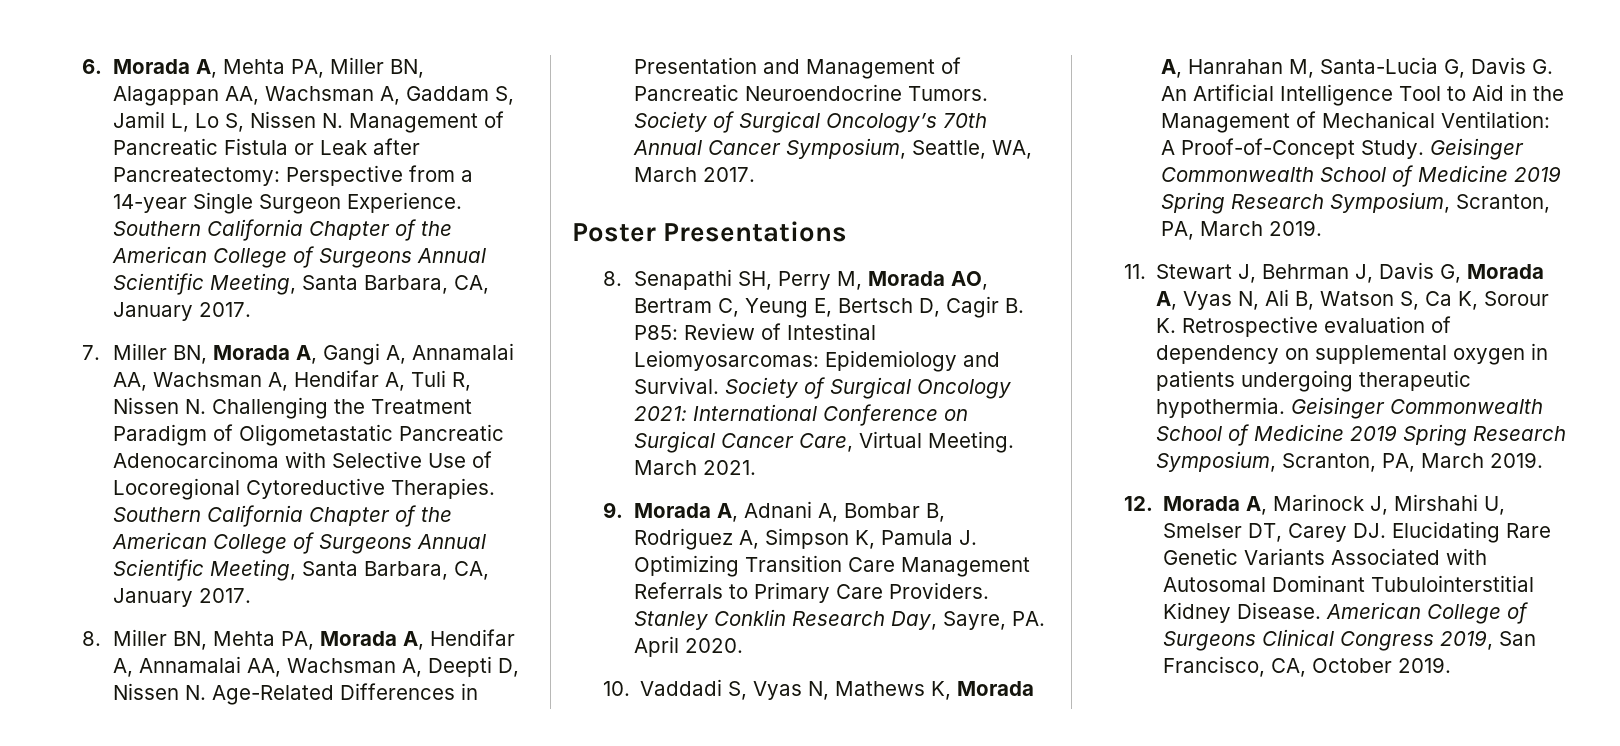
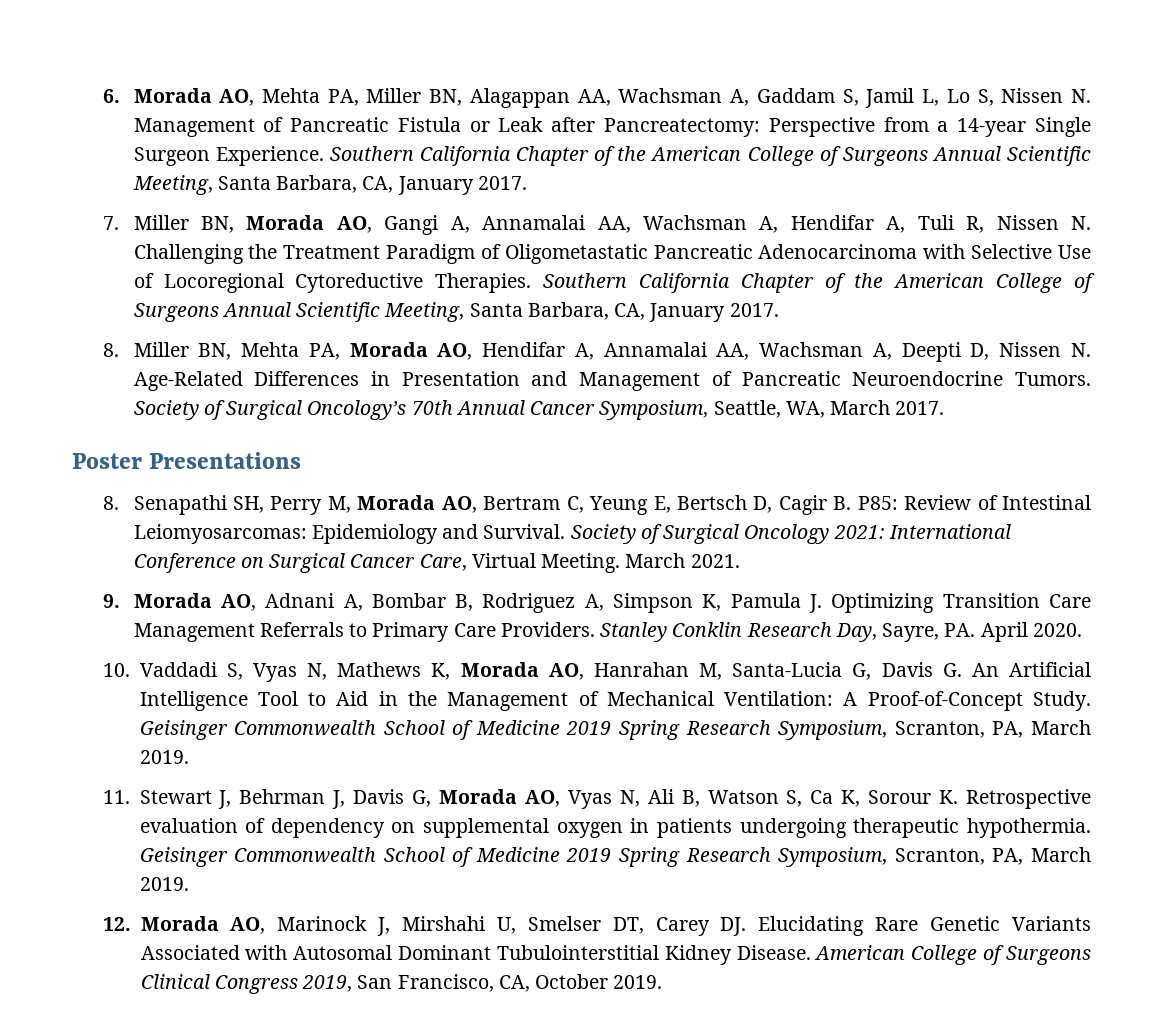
- 6. Morada A, Mehta PA, Miller BN, Alagappan AA, Wachsman A, Gaddam S, Jamil L, Lo S, Nissen N. Management of Pancreatic Fistula or Leak after Pancreatectomy: Perspective from a 14-year Single Surgeon Experience.
+ 6. Morada AO, Mehta PA, Miller BN, Alagappan AA, Wachsman A, Gaddam S, Jamil L, Lo S, Nissen N. Management of Pancreatic Fistula or Leak after Pancreatectomy: Perspective from a 14-year Single Surgeon Experience.
- 7. Miller BN, Morada A, Gangi A, Annamalai AA, Wachsman A, Hendifar A, Tuli R, Nissen N. Challenging the Treatment Paradigm of Oligometastatic Pancreatic Adenocarcinoma with Selective Use of Locoregional Cytoreductive Therapies.
+ 7. Miller BN, Morada AO, Gangi A, Annamalai AA, Wachsman A, Hendifar A, Tuli R, Nissen N. Challenging the Treatment Paradigm of Oligometastatic Pancreatic Adenocarcinoma with Selective Use of Locoregional Cytoreductive Therapies.
- 8. Miller BN, Mehta PA, Morada A, Hendifar A, Annamalai AA, Wachsman A, Deepti D, Nissen N. Age-Related Differences in Presentation and Management of Pancreatic Neuroendocrine Tumors.
+ 8. Miller BN, Mehta PA, Morada AO, Hendifar A, Annamalai AA, Wachsman A, Deepti D, Nissen N. Age-Related Differences in Presentation and Management of Pancreatic Neuroendocrine Tumors.
- 9. Morada A, Adnani A, Bombar B, Rodriguez A, Simpson K, Pamula J. Optimizing Transition Care Management Referrals to Primary Care Providers.
+ 9. Morada AO, Adnani A, Bombar B, Rodriguez A, Simpson K, Pamula J. Optimizing Transition Care Management Referrals to Primary Care Providers.
- 10. Vaddadi S, Vyas N, Mathews K, Morada A, Hanrahan M, Santa-Lucia G, Davis G. An Artificial Intelligence Tool to Aid in the Management of Mechanical Ventilation: A Proof-of-Concept Study.
+ 10. Vaddadi S, Vyas N, Mathews K, Morada AO, Hanrahan M, Santa-Lucia G, Davis G. An Artificial Intelligence Tool to Aid in the Management of Mechanical Ventilation: A Proof-of-Concept Study.
- 11. Stewart J, Behrman J, Davis G, Morada A, Vyas N, Ali B, Watson S, Ca K, Sorour K. Retrospective evaluation of dependency on supplemental oxygen in patients undergoing therapeutic hypothermia.
+ 11. Stewart J, Behrman J, Davis G, Morada AO, Vyas N, Ali B, Watson S, Ca K, Sorour K. Retrospective evaluation of dependency on supplemental oxygen in patients undergoing therapeutic hypothermia.
- 12. Morada A, Marinock J, Mirshahi U, Smelser DT, Carey DJ. Elucidating Rare Genetic Variants Associated with Autosomal Dominant Tubulointerstitial Kidney Disease.
+ 12. Morada AO, Marinock J, Mirshahi U, Smelser DT, Carey DJ. Elucidating Rare Genetic Variants Associated with Autosomal Dominant Tubulointerstitial Kidney Disease.

